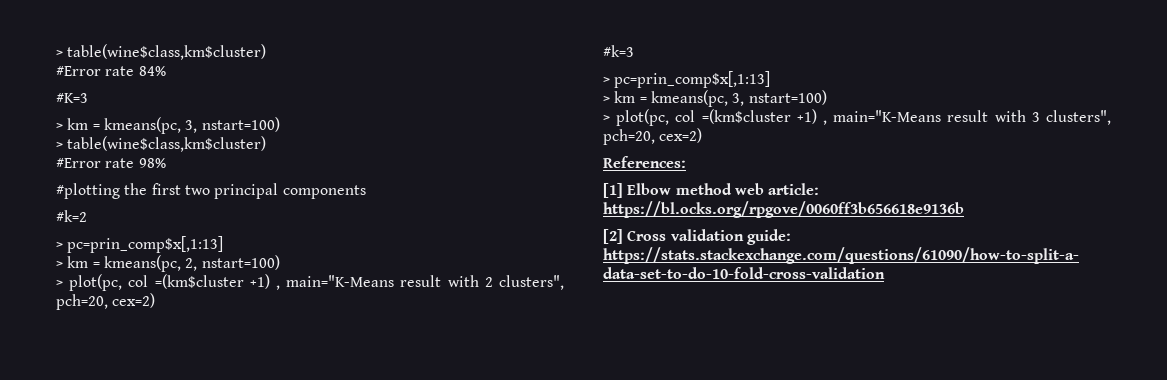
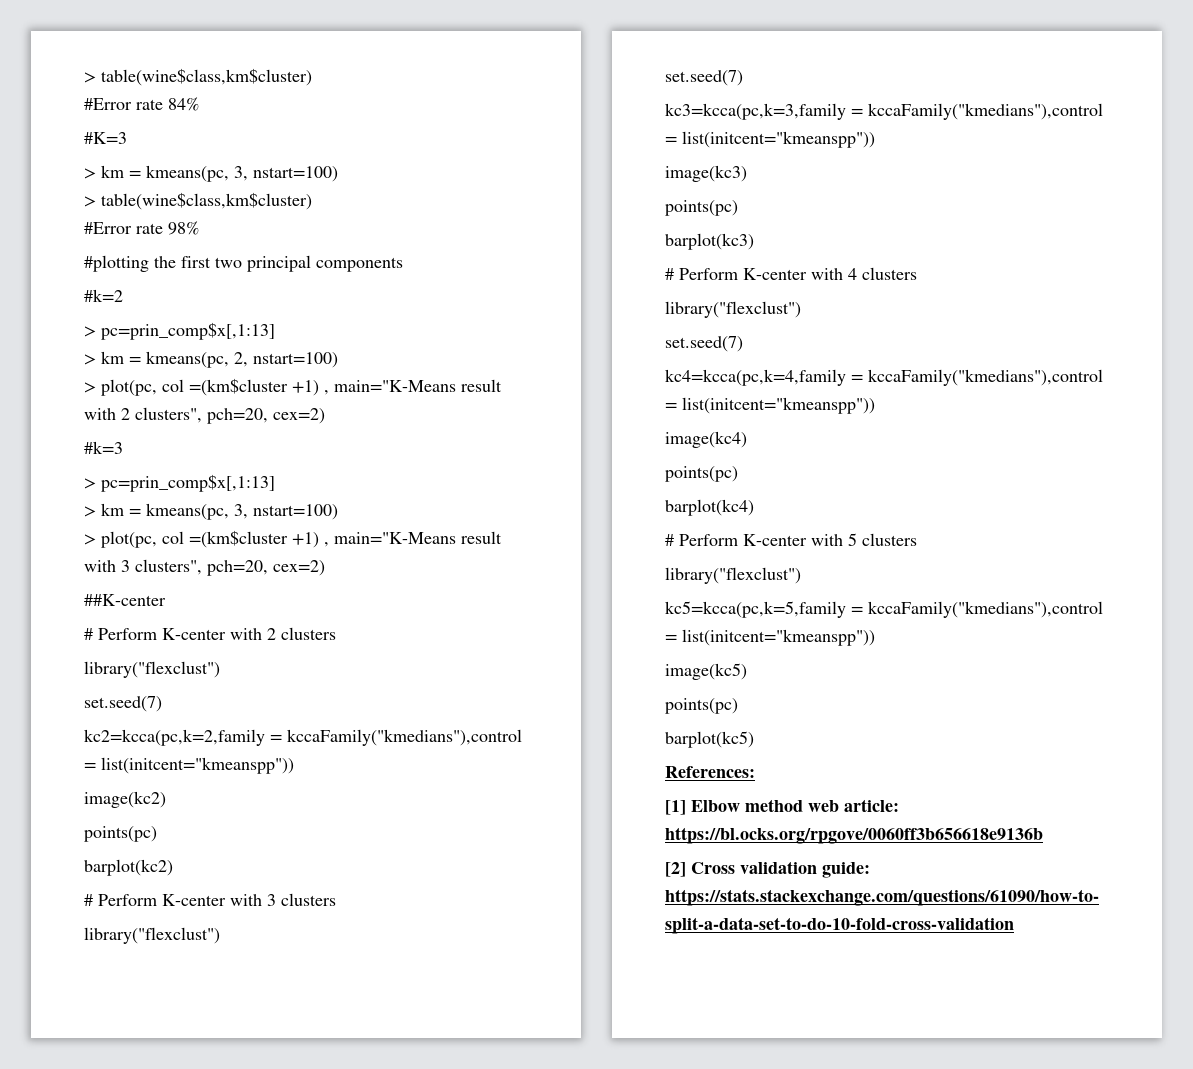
+ ##K-center
+ # Perform K-center with 2 clusters
+ library("flexclust")
+ set.seed(7)
+ kc2=kcca(pc,k=2,family = kccaFamily("kmedians"),control = list(initcent="kmeanspp"))
+ image(kc2)
+ points(pc)
+ barplot(kc2)
+ # Perform K-center with 3 clusters
+ library("flexclust")
+ set.seed(7)
+ kc3=kcca(pc,k=3,family = kccaFamily("kmedians"),control = list(initcent="kmeanspp"))
+ image(kc3)
+ points(pc)
+ barplot(kc3)
+ # Perform K-center with 4 clusters
+ library("flexclust")
+ set.seed(7)
+ kc4=kcca(pc,k=4,family = kccaFamily("kmedians"),control = list(initcent="kmeanspp"))
+ image(kc4)
+ points(pc)
+ barplot(kc4)
+ # Perform K-center with 5 clusters
+ library("flexclust")
+ kc5=kcca(pc,k=5,family = kccaFamily("kmedians"),control = list(initcent="kmeanspp"))
+ image(kc5)
+ points(pc)
+ barplot(kc5)

